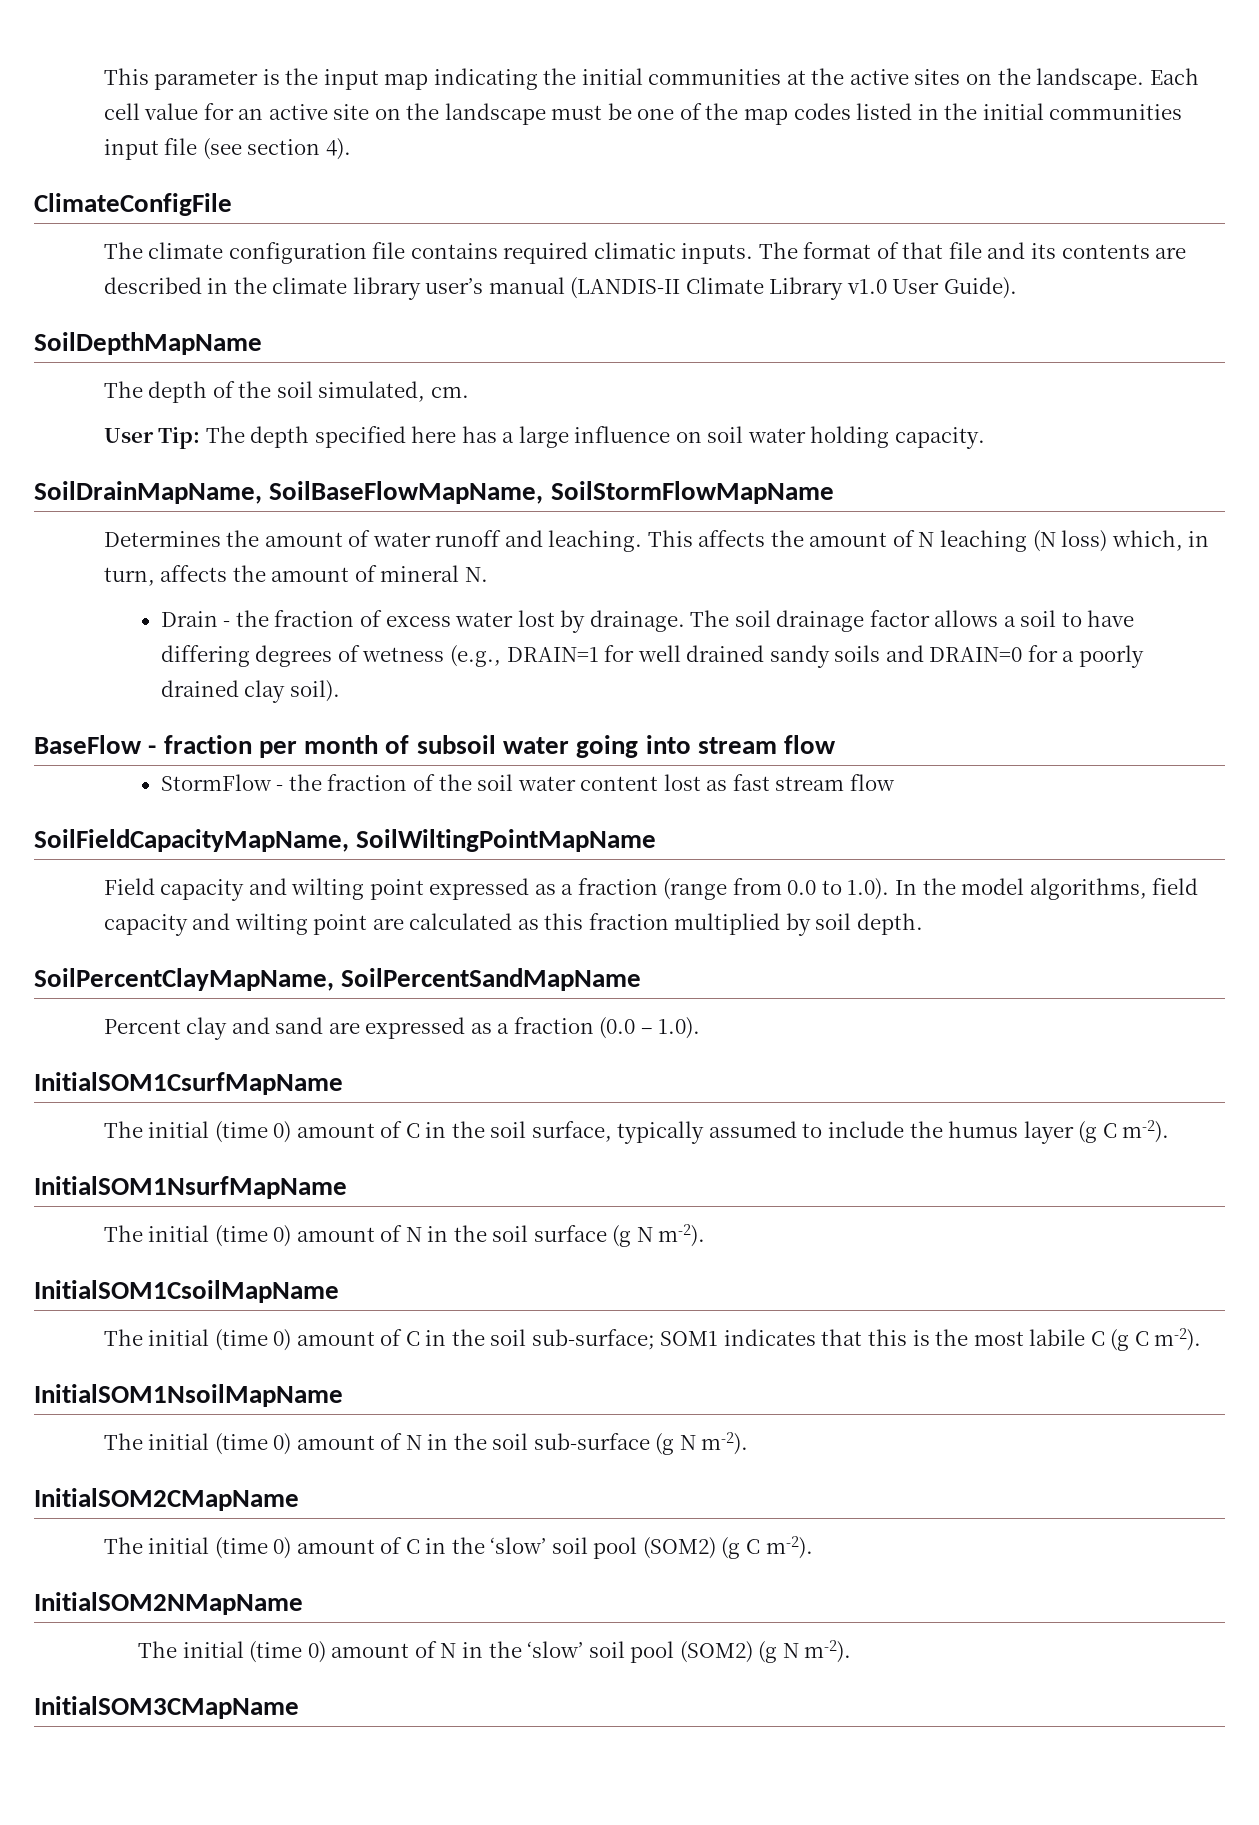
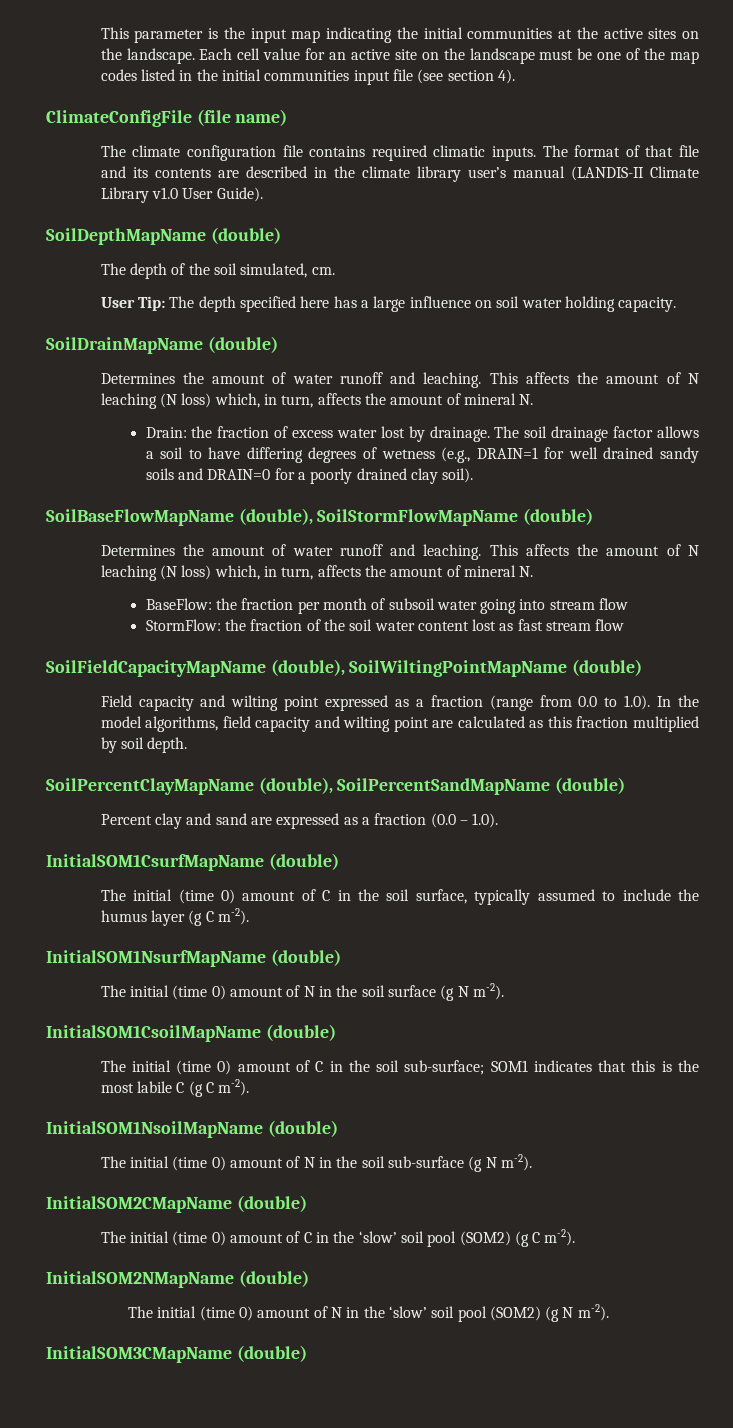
- ClimateConfigFile
+ ClimateConfigFile (file name)
- SoilDepthMapName
+ SoilDepthMapName (double)
- SoilDrainMapName, SoilBaseFlowMapName, SoilStormFlowMapName
+ SoilDrainMapName (double)
- Drain - the fraction of excess water lost by drainage.
+ Drain: the fraction of excess water lost by drainage.
- BaseFlow - fraction per month of subsoil water going into stream flow
+ SoilBaseFlowMapName (double), SoilStormFlowMapName (double)
+ Determines the amount of water runoff and leaching. This affects the amount of N leaching (N loss) which, in turn, affects the amount of mineral N.
+ BaseFlow: the fraction per month of subsoil water going into stream flow
- StormFlow - the fraction of the soil water content lost as fast stream flow
+ StormFlow: the fraction of the soil water content lost as fast stream flow
- SoilFieldCapacityMapName, SoilWiltingPointMapName
+ SoilFieldCapacityMapName (double), SoilWiltingPointMapName (double)
- SoilPercentClayMapName, SoilPercentSandMapName
+ SoilPercentClayMapName (double), SoilPercentSandMapName (double)
- InitialSOM1CsurfMapName
+ InitialSOM1CsurfMapName (double)
- InitialSOM1NsurfMapName
+ InitialSOM1NsurfMapName (double)
- InitialSOM1CsoilMapName
+ InitialSOM1CsoilMapName (double)
- InitialSOM1NsoilMapName
+ InitialSOM1NsoilMapName (double)
- InitialSOM2CMapName
+ InitialSOM2CMapName (double)
- InitialSOM2NMapName
+ InitialSOM2NMapName (double)
- InitialSOM3CMapName
+ InitialSOM3CMapName (double)

